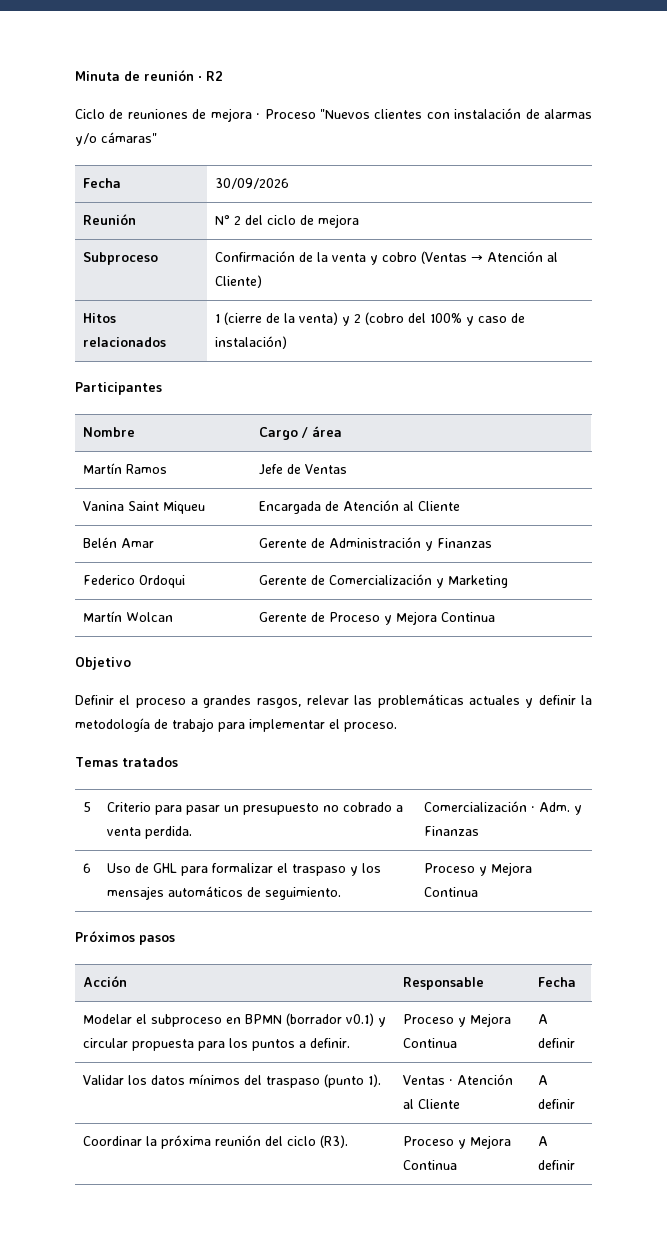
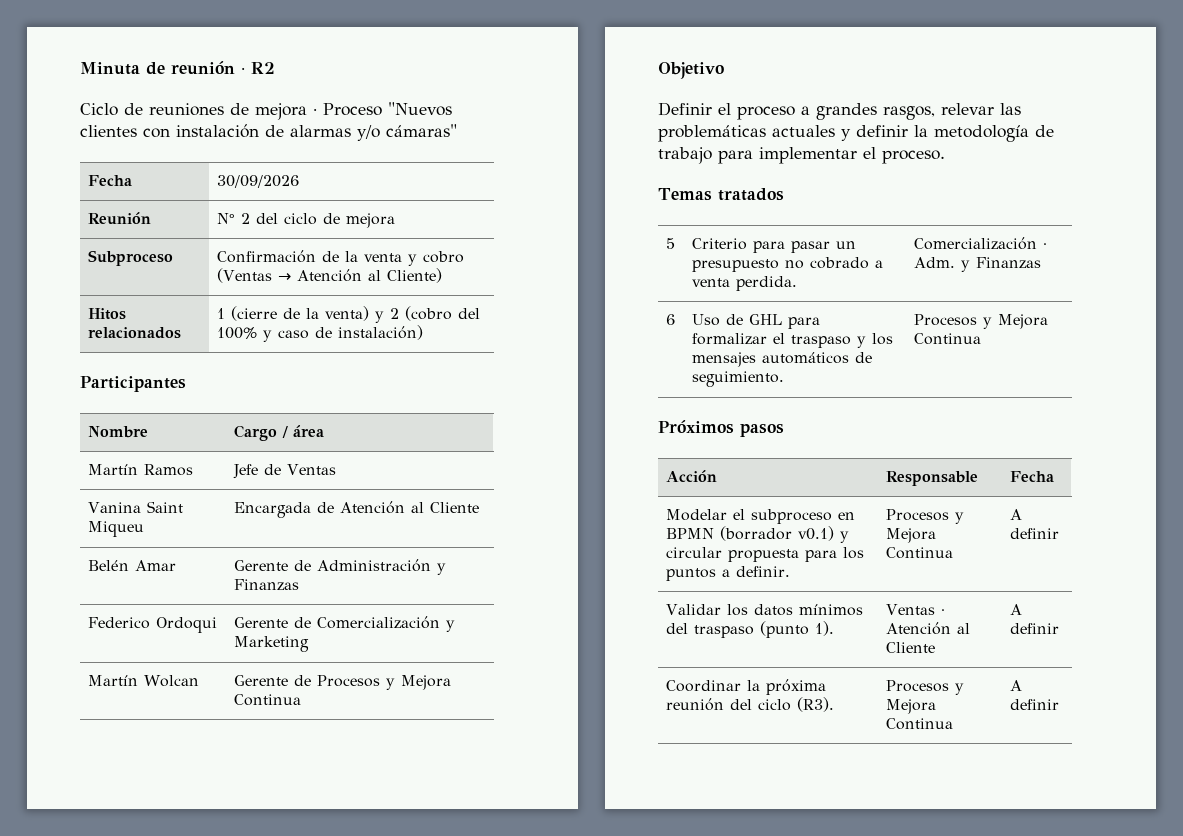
- Martín Wolcan | Gerente de Proceso y Mejora Continua
+ Martín Wolcan | Gerente de Procesos y Mejora Continua
- 6 | Uso de GHL para formalizar el traspaso y los mensajes automáticos de seguimiento. | Proceso y Mejora Continua
+ 6 | Uso de GHL para formalizar el traspaso y los mensajes automáticos de seguimiento. | Procesos y Mejora Continua
- Modelar el subproceso en BPMN (borrador v0.1) y circular propuesta para los puntos a definir. | Proceso y Mejora Continua | A definir
+ Modelar el subproceso en BPMN (borrador v0.1) y circular propuesta para los puntos a definir. | Procesos y Mejora Continua | A definir
- Coordinar la próxima reunión del ciclo (R3). | Proceso y Mejora Continua | A definir
+ Coordinar la próxima reunión del ciclo (R3). | Procesos y Mejora Continua | A definir

